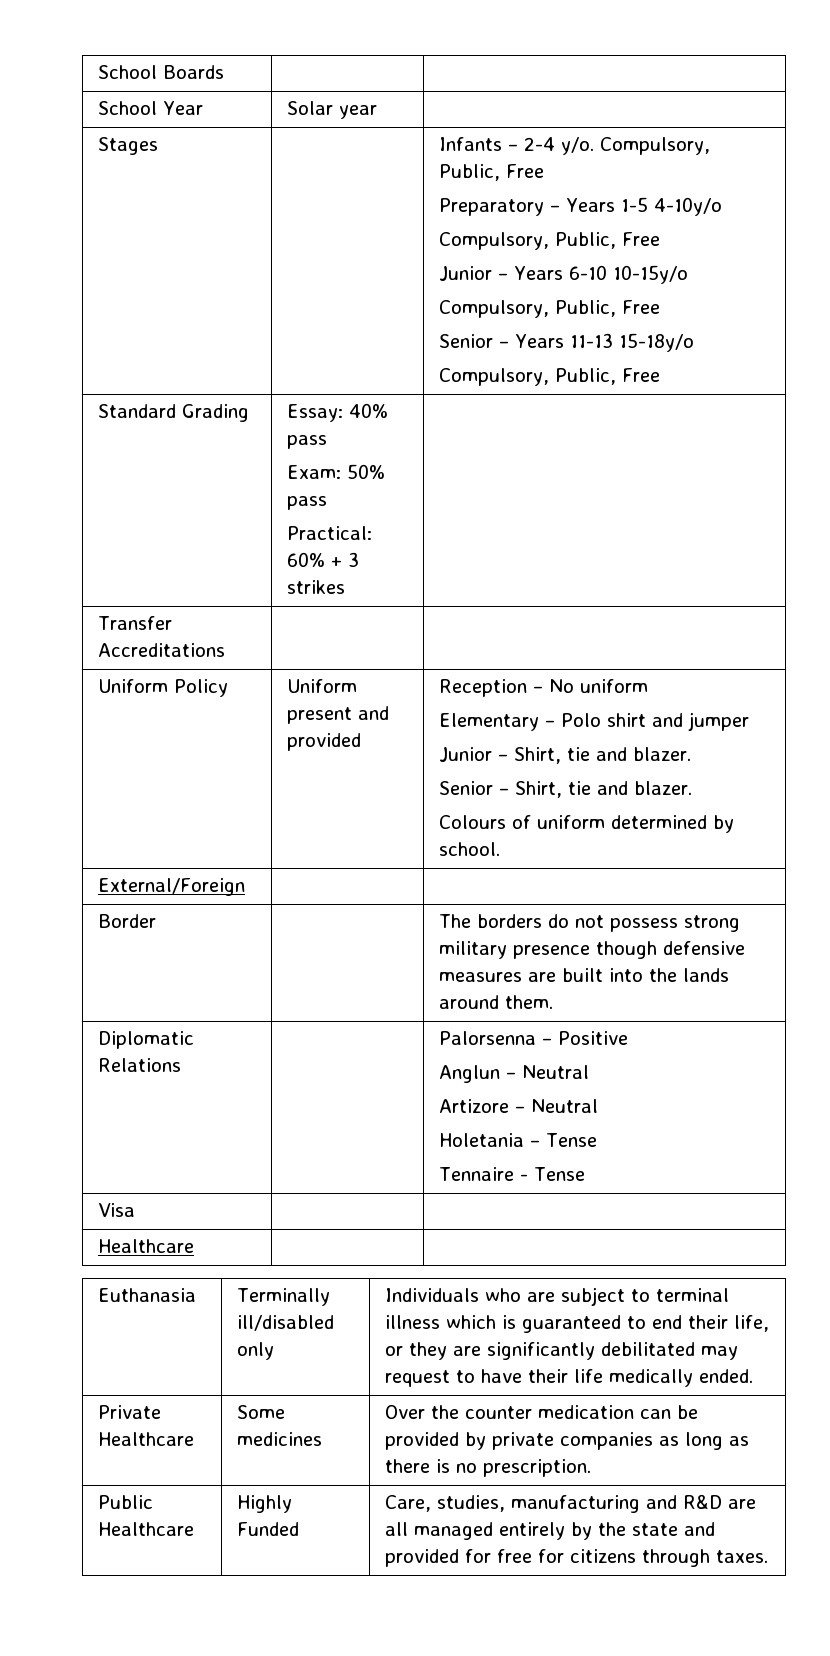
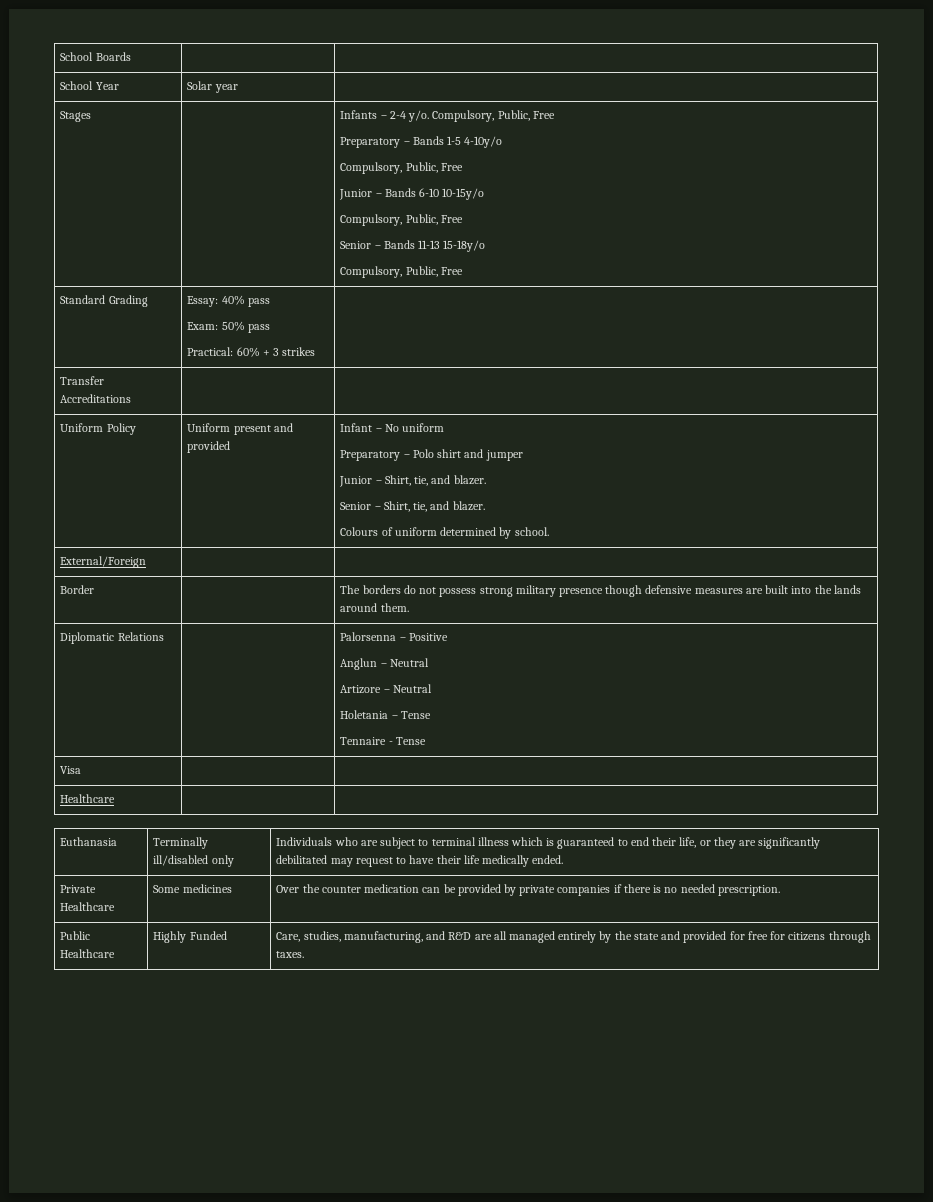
  Stages | | Infants – 2-4 y/o. Compulsory, Public, Free
- Preparatory – Years 1-5 4-10y/o
+ Preparatory – Bands 1-5 4-10y/o
  Compulsory, Public, Free
- Junior – Years 6-10 10-15y/o
+ Junior – Bands 6-10 10-15y/o
  Compulsory, Public, Free
- Senior – Years 11-13 15-18y/o
+ Senior – Bands 11-13 15-18y/o
- Uniform Policy | Uniform present and provided | Reception – No uniform
- Elementary – Polo shirt and jumper
- Junior – Shirt, tie and blazer.
- Senior – Shirt, tie and blazer.
+ Uniform Policy | Uniform present and provided | Infant – No uniform
+ Preparatory – Polo shirt and jumper
+ Junior – Shirt, tie, and blazer.
+ Senior – Shirt, tie, and blazer.
- Private Healthcare | Some medicines | Over the counter medication can be provided by private companies as long as there is no prescription.
+ Private Healthcare | Some medicines | Over the counter medication can be provided by private companies if there is no needed prescription.
- Public Healthcare | Highly Funded | Care, studies, manufacturing and R&D are all managed entirely by the state and provided for free for citizens through taxes.
+ Public Healthcare | Highly Funded | Care, studies, manufacturing, and R&D are all managed entirely by the state and provided for free for citizens through taxes.

